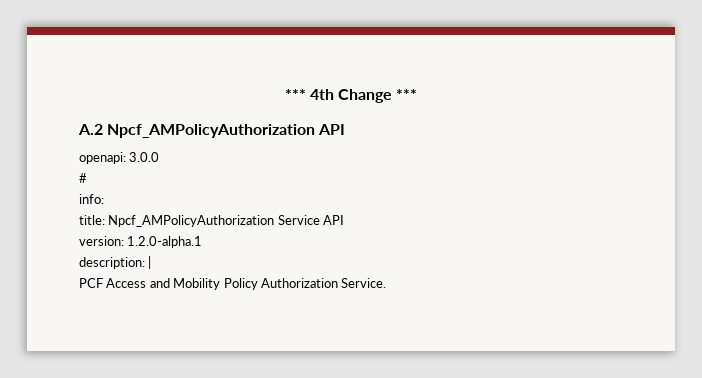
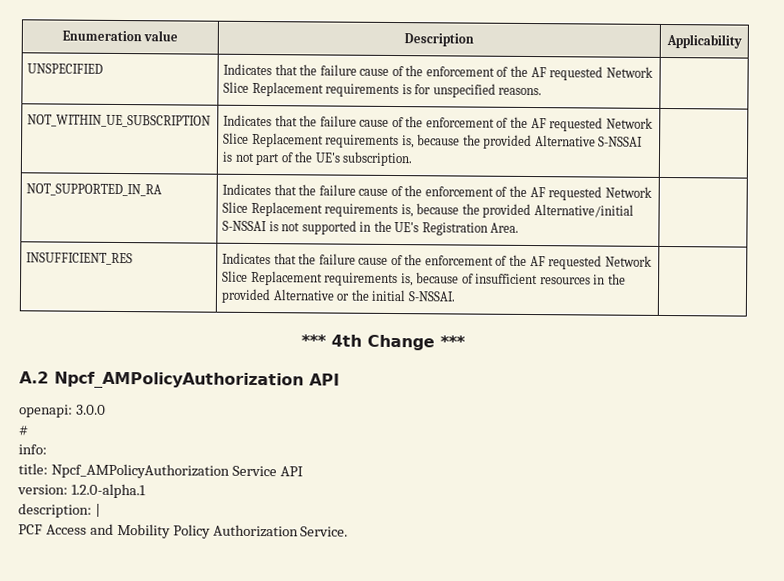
+ Enumeration value | Description | Applicability
+ UNSPECIFIED | Indicates that the failure cause of the enforcement of the AF requested Network Slice Replacement requirements is for unspecified reasons. |
+ NOT_WITHIN_UE_SUBSCRIPTION | Indicates that the failure cause of the enforcement of the AF requested Network Slice Replacement requirements is, because the provided Alternative S-NSSAI is not part of the UE's subscription. |
+ NOT_SUPPORTED_IN_RA | Indicates that the failure cause of the enforcement of the AF requested Network Slice Replacement requirements is, because the provided Alternative/initial S-NSSAI is not supported in the UE's Registration Area. |
+ INSUFFICIENT_RES | Indicates that the failure cause of the enforcement of the AF requested Network Slice Replacement requirements is, because of insufficient resources in the provided Alternative or the initial S-NSSAI. |

